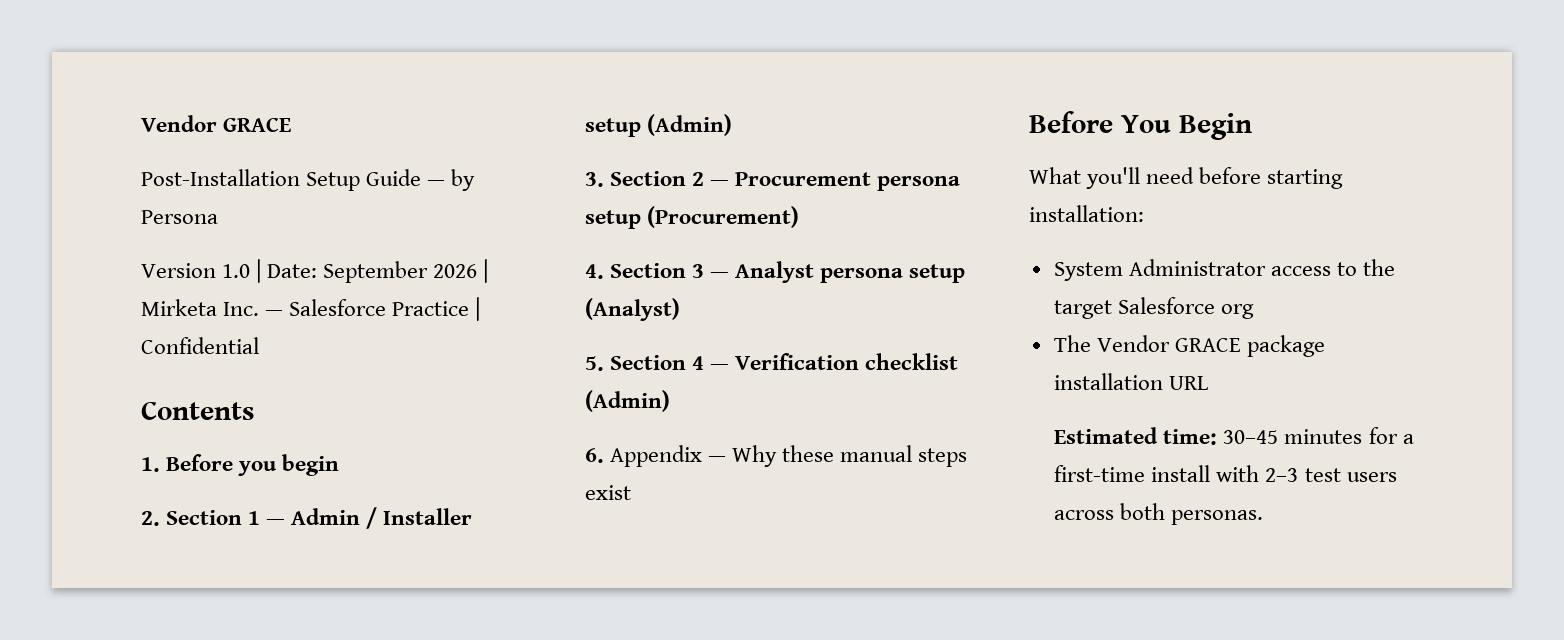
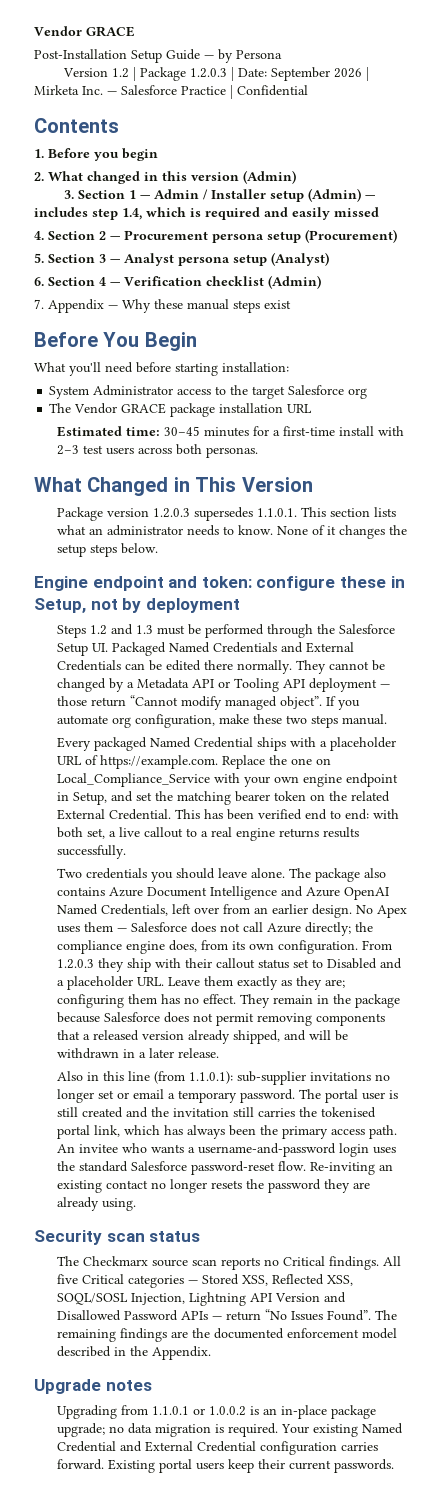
- Version 1.0 | Date: September 2026 | Mirketa Inc. — Salesforce Practice | Confidential
+ Version 1.2 | Package 1.2.0.3 | Date: September 2026 | Mirketa Inc. — Salesforce Practice | Confidential
- 2. Section 1 — Admin / Installer setup (Admin)
- 3. Section 2 — Procurement persona setup (Procurement)
+ 2. What changed in this version (Admin)
+ 3. Section 1 — Admin / Installer setup (Admin) — includes step 1.4, which is required and easily missed
+ 4. Section 2 — Procurement persona setup (Procurement)
- 4. Section 3 — Analyst persona setup (Analyst)
+ 5. Section 3 — Analyst persona setup (Analyst)
- 5. Section 4 — Verification checklist (Admin)
+ 6. Section 4 — Verification checklist (Admin)
- 6. Appendix — Why these manual steps exist
+ 7. Appendix — Why these manual steps exist
+ What Changed in This Version
+ Package version 1.2.0.3 supersedes 1.1.0.1. This section lists what an administrator needs to know. None of it changes the setup steps below.
+ Engine endpoint and token: configure these in Setup, not by deployment
+ Steps 1.2 and 1.3 must be performed through the Salesforce Setup UI. Packaged Named Credentials and External Credentials can be edited there normally. They cannot be changed by a Metadata API or Tooling API deployment — those return “Cannot modify managed object”. If you automate org configuration, make these two steps manual.
+ Every packaged Named Credential ships with a placeholder URL of https://example.com. Replace the one on Local_Compliance_Service with your own engine endpoint in Setup, and set the matching bearer token on the related External Credential. This has been verified end to end: with both set, a live callout to a real engine returns results successfully.
+ Two credentials you should leave alone. The package also contains Azure Document Intelligence and Azure OpenAI Named Credentials, left over from an earlier design. No Apex uses them — Salesforce does not call Azure directly; the compliance engine does, from its own configuration. From 1.2.0.3 they ship with their callout status set to Disabled and a placeholder URL. Leave them exactly as they are; configuring them has no effect. They remain in the package because Salesforce does not permit removing components that a released version already shipped, and will be withdrawn in a later release.
+ Also in this line (from 1.1.0.1): sub-supplier invitations no longer set or email a temporary password. The portal user is still created and the invitation still carries the tokenised portal link, which has always been the primary access path. An invitee who wants a username-and-password login uses the standard Salesforce password-reset flow. Re-inviting an existing contact no longer resets the password they are already using.
+ Security scan status
+ The Checkmarx source scan reports no Critical findings. All five Critical categories — Stored XSS, Reflected XSS, SOQL/SOSL Injection, Lightning API Version and Disallowed Password APIs — return “No Issues Found”. The remaining findings are the documented enforcement model described in the Appendix.
+ Upgrade notes
+ Upgrading from 1.1.0.1 or 1.0.0.2 is an in-place package upgrade; no data migration is required. Your existing Named Credential and External Credential configuration carries forward. Existing portal users keep their current passwords.

